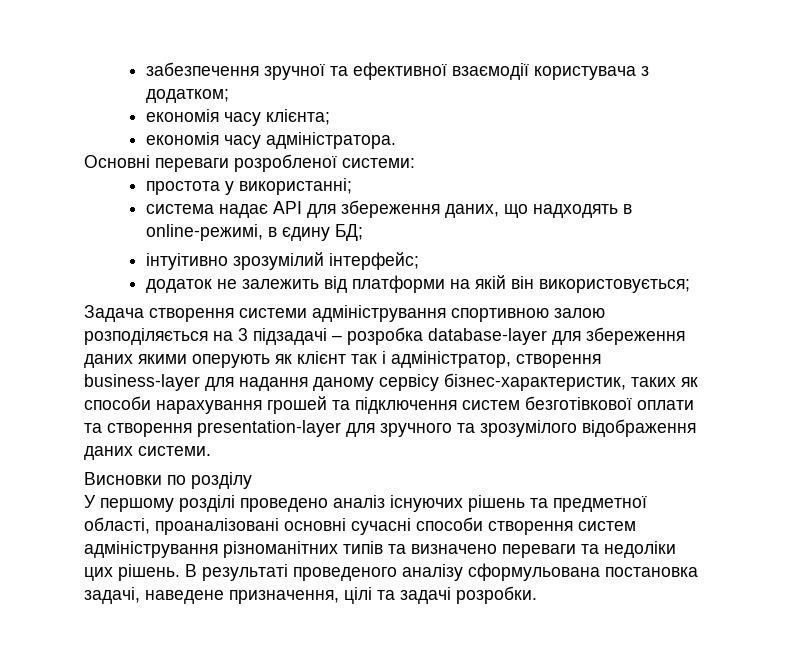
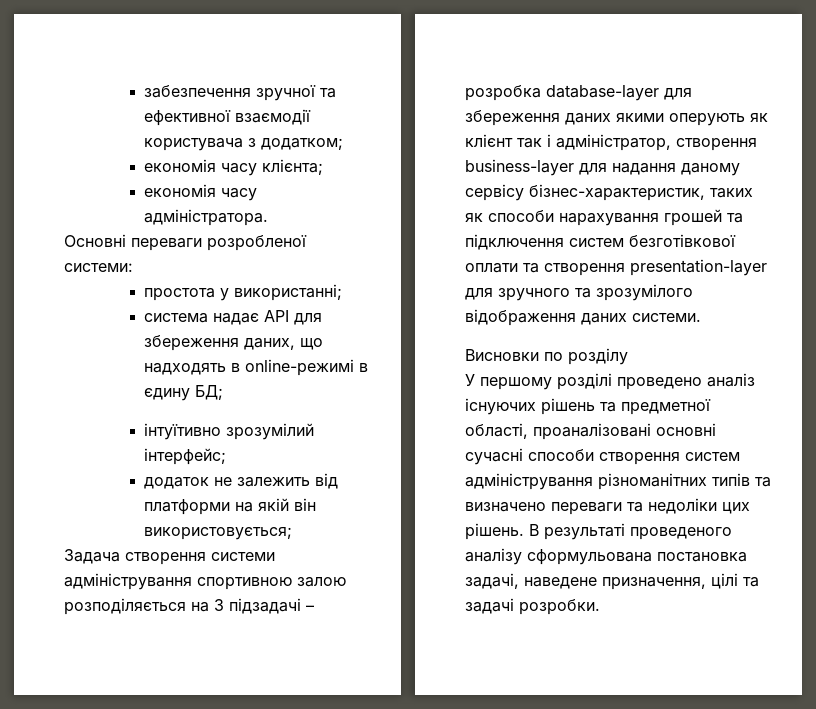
- система надає АРІ для збереження даних, що надходять в online-режимі, в єдину БД;
+ система надає АРІ для збереження даних, що надходять в online-режимі в єдину БД;
- інтуітивно зрозумілий інтерфейс;
+ інтуїтивно зрозумілий інтерфейс;

